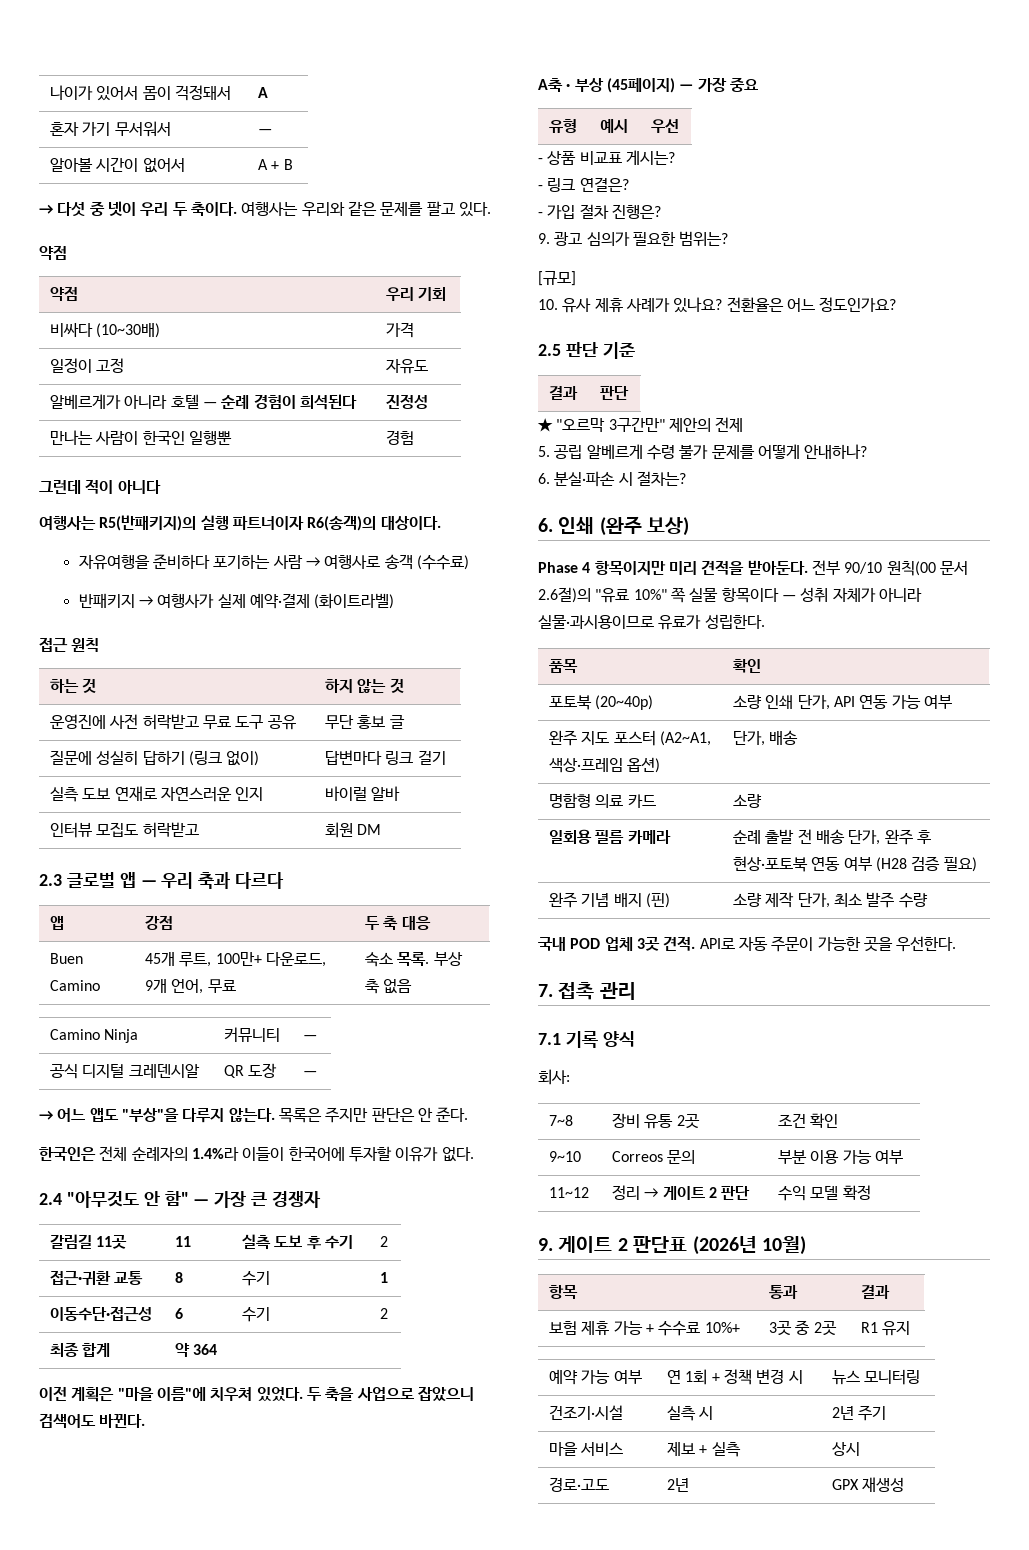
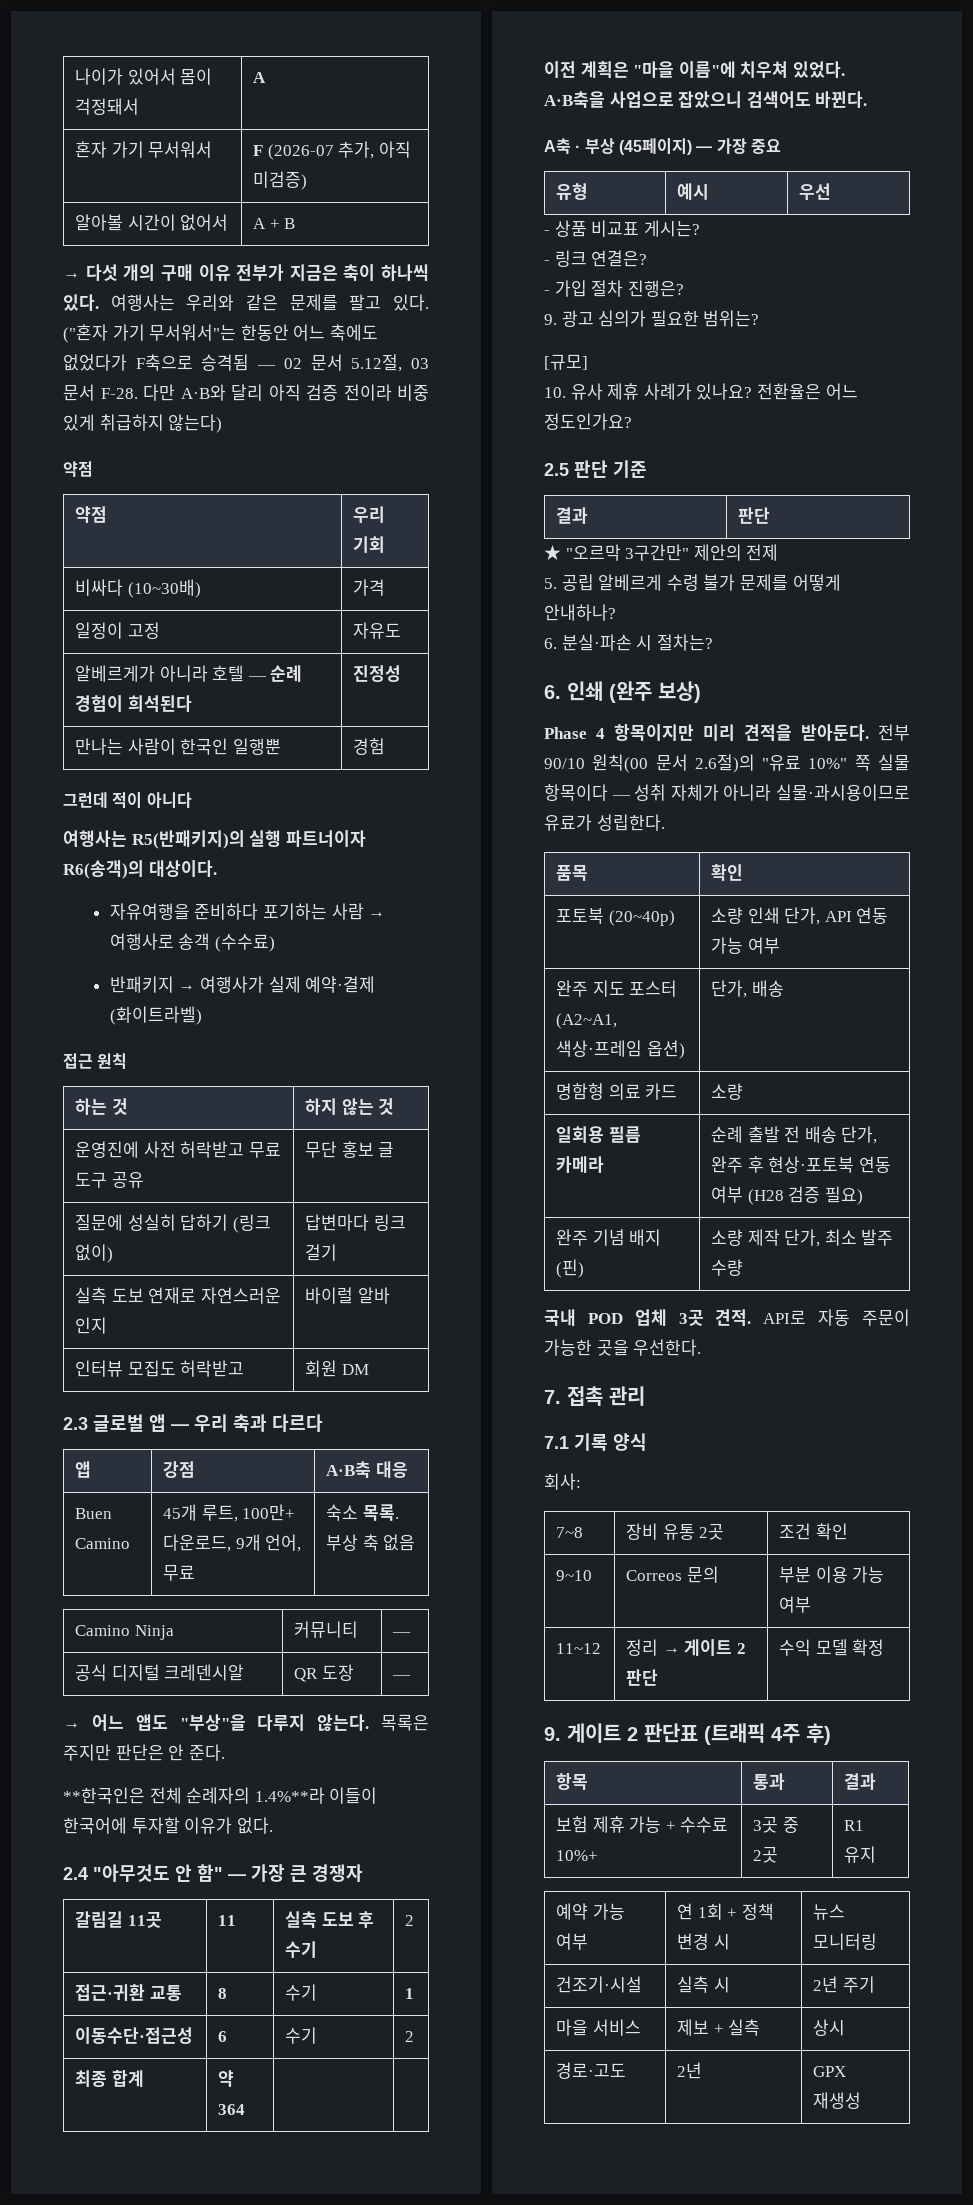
- 혼자 가기 무서워서 | —
+ 혼자 가기 무서워서 | F (2026-07 추가, 아직 미검증)
- → 다섯 중 넷이 우리 두 축이다.
+ → 다섯 개의 구매 이유 전부가 지금은 축이 하나씩 있다.
+ ("혼자 가기 무서워서"는 한동안 어느 축에도 없었다가 F축으로 승격됨 — 02 문서 5.12절, 03 문서 F-28. 다만 A·B와 달리 아직 검증 전이라 비중 있게 취급하지 않는다)
- 앱 | 강점 | 두 축 대응
+ 앱 | 강점 | A·B축 대응
- 한국인은 전체 순례자의 1.4%라 이들이 한국어에 투자할 이유가 없다.
+ **한국인은 전체 순례자의 1.4%**라 이들이 한국어에 투자할 이유가 없다.
- 두 축을 사업으로 잡았으니 검색어도 바뀐다.
+ A·B축을 사업으로 잡았으니 검색어도 바뀐다.
- 9. 게이트 2 판단표 (2026년 10월)
+ 9. 게이트 2 판단표 (트래픽 4주 후)

